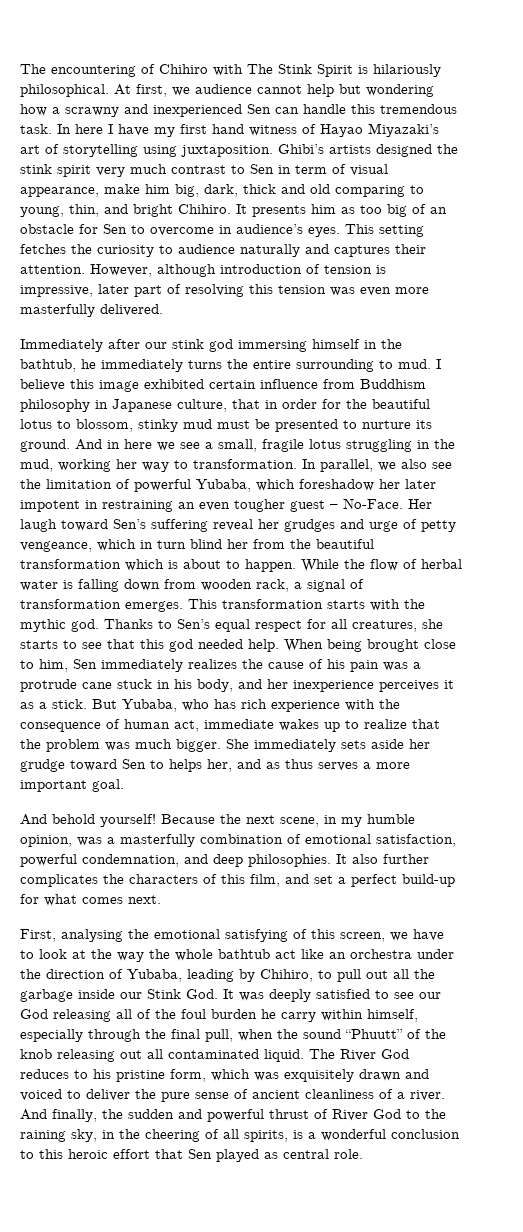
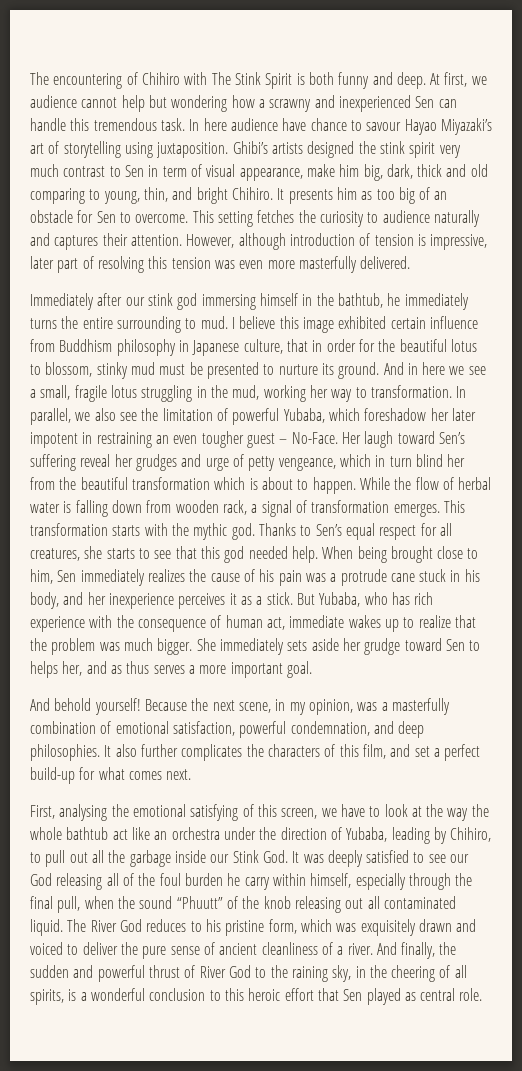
- The encountering of Chihiro with The Stink Spirit is hilariously philosophical.
+ The encountering of Chihiro with The Stink Spirit is both funny and deep.
- In here I have my first hand witness of Hayao Miyazaki’s art of storytelling using juxtaposition.
+ In here audience have chance to savour Hayao Miyazaki’s art of storytelling using juxtaposition.
- It presents him as too big of an obstacle for Sen to overcome in audience’s eyes.
+ It presents him as too big of an obstacle for Sen to overcome.
- Because the next scene, in my humble opinion, was a masterfully combination of emotional satisfaction, powerful condemnation, and deep philosophies.
+ Because the next scene, in my opinion, was a masterfully combination of emotional satisfaction, powerful condemnation, and deep philosophies.

